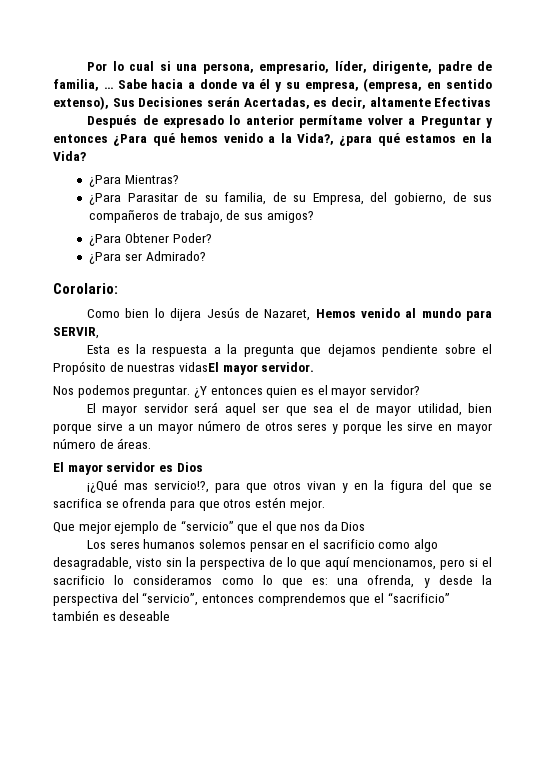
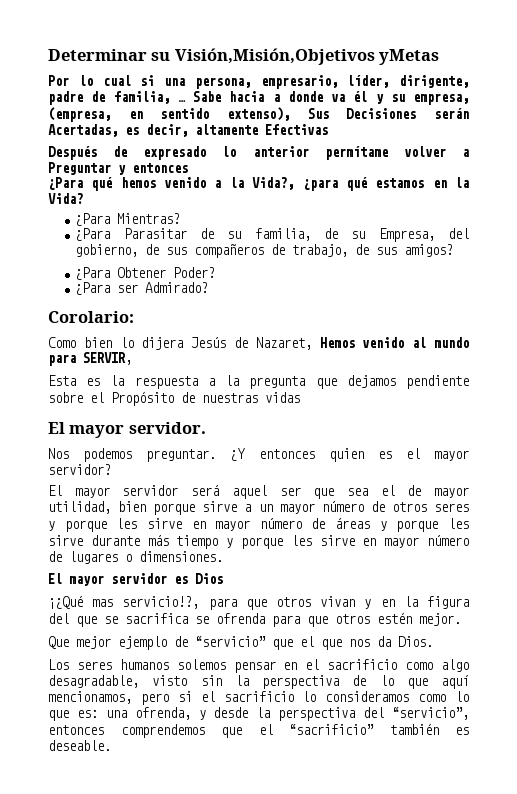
+ Determinar su Visión,Misión,Objetivos yMetas
- Después de expresado lo anterior permítame volver a Preguntar y entonces ¿Para qué hemos venido a la Vida?, ¿para qué estamos en la Vida?
+ Después de expresado lo anterior permítame volver a Preguntar y entonces
+ ¿Para qué hemos venido a la Vida?, ¿para qué estamos en la Vida?
- Esta es la respuesta a la pregunta que dejamos pendiente sobre el Propósito de nuestras vidasEl mayor servidor.
+ Esta es la respuesta a la pregunta que dejamos pendiente sobre el Propósito de nuestras vidas
+ El mayor servidor.
- El mayor servidor será aquel ser que sea el de mayor utilidad, bien porque sirve a un mayor número de otros seres y porque les sirve en mayor número de áreas.
+ El mayor servidor será aquel ser que sea el de mayor utilidad, bien porque sirve a un mayor número de otros seres y porque les sirve en mayor número de áreas y porque les sirve durante más tiempo y porque les sirve en mayor número de lugares o dimensiones.
- Que mejor ejemplo de “servicio” que el que nos da Dios
+ Que mejor ejemplo de “servicio” que el que nos da Dios.
- Los seres humanos solemos pensar en el sacrificio como algo desagradable, visto sin la perspectiva de lo que aquí mencionamos, pero si el sacrificio lo consideramos como lo que es: una ofrenda, y desde la perspectiva del “servicio”, entonces comprendemos que el “sacrificio” también es deseable
+ Los seres humanos solemos pensar en el sacrificio como algo desagradable, visto sin la perspectiva de lo que aquí mencionamos, pero si el sacrificio lo consideramos como lo que es: una ofrenda, y desde la perspectiva del “servicio”, entonces comprendemos que el “sacrificio” también es deseable.

